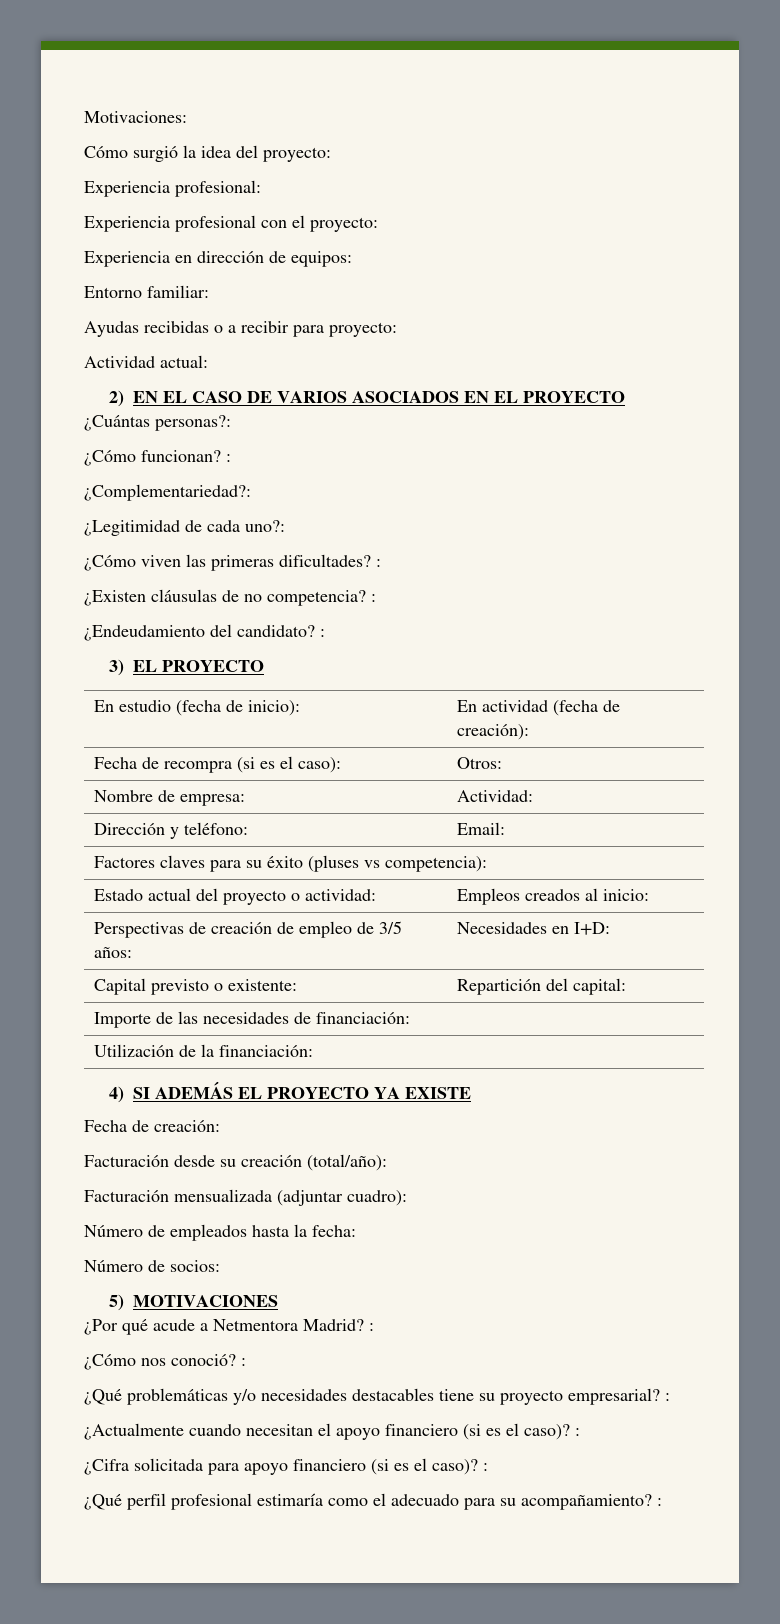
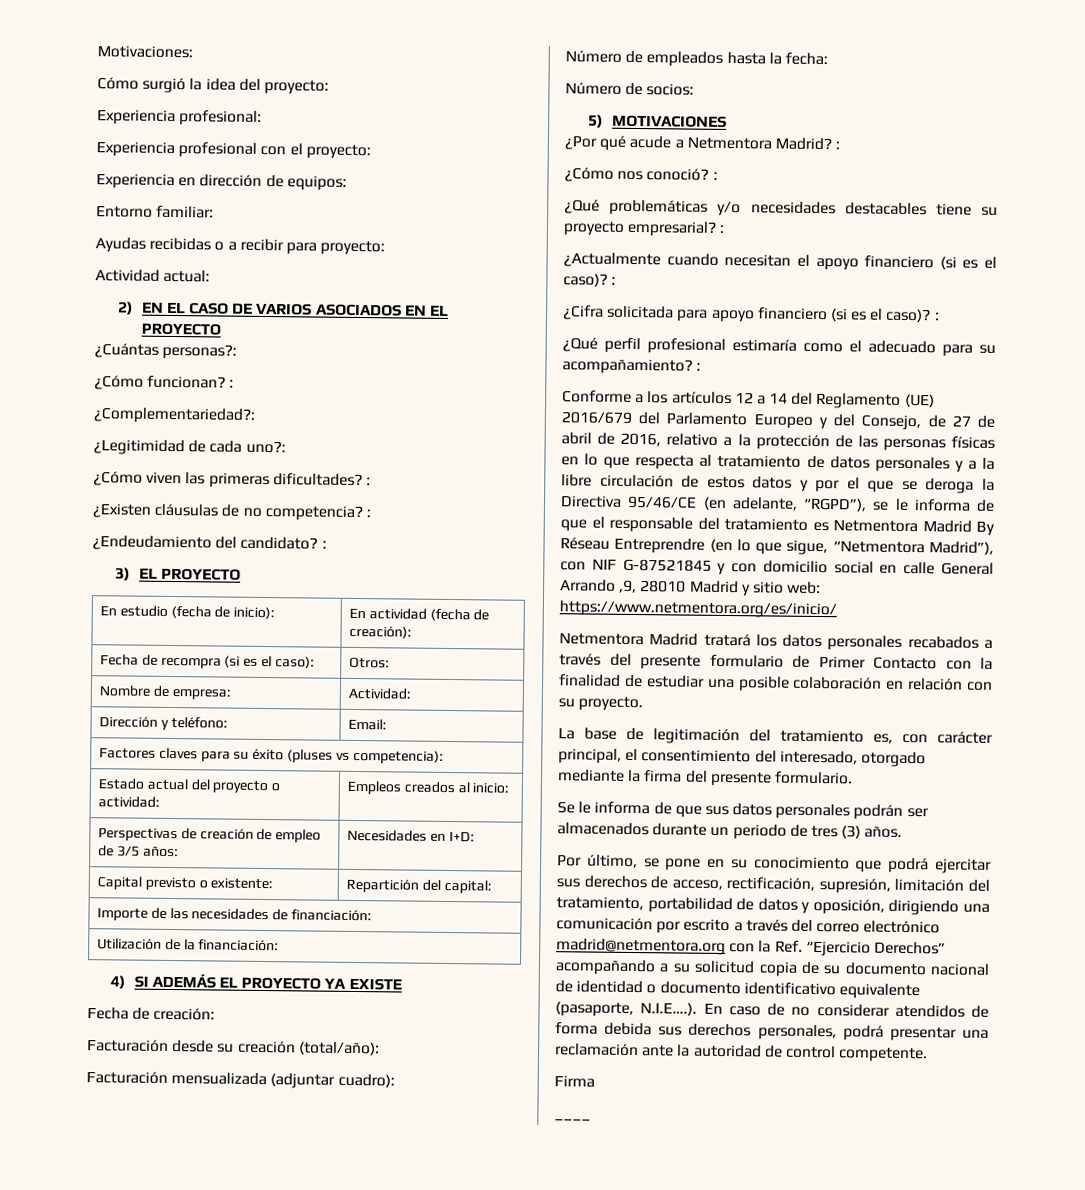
+ Conforme a los artículos 12 a 14 del Reglamento (UE) 2016/679 del Parlamento Europeo y del Consejo, de 27 de abril de 2016, relativo a la protección de las personas físicas en lo que respecta al tratamiento de datos personales y a la libre circulación de estos datos y por el que se deroga la Directiva 95/46/CE (en adelante, “RGPD”), se le informa de que el responsable del tratamiento es Netmentora Madrid By Réseau Entreprendre (en lo que sigue, “Netmentora Madrid”), con NIF G-87521845 y con domicilio social en calle General Arrando ,9, 28010 Madrid y sitio web: https://www.netmentora.org/es/inicio/
+ Netmentora Madrid tratará los datos personales recabados a través del presente formulario de Primer Contacto con la finalidad de estudiar una posible colaboración en relación con su proyecto.
+ La base de legitimación del tratamiento es, con carácter principal, el consentimiento del interesado, otorgado mediante la firma del presente formulario.
+ Se le informa de que sus datos personales podrán ser almacenados durante un periodo de tres (3) años.
+ Por último, se pone en su conocimiento que podrá ejercitar sus derechos de acceso, rectificación, supresión, limitación del tratamiento, portabilidad de datos y oposición, dirigiendo una comunicación por escrito a través del correo electrónico madrid@netmentora.org con la Ref. “Ejercicio Derechos” acompañando a su solicitud copia de su documento nacional de identidad o documento identificativo equivalente (pasaporte, N.I.E….). En caso de no considerar atendidos de forma debida sus derechos personales, podrá presentar una reclamación ante la autoridad de control competente.
+ Firma
+ ____

